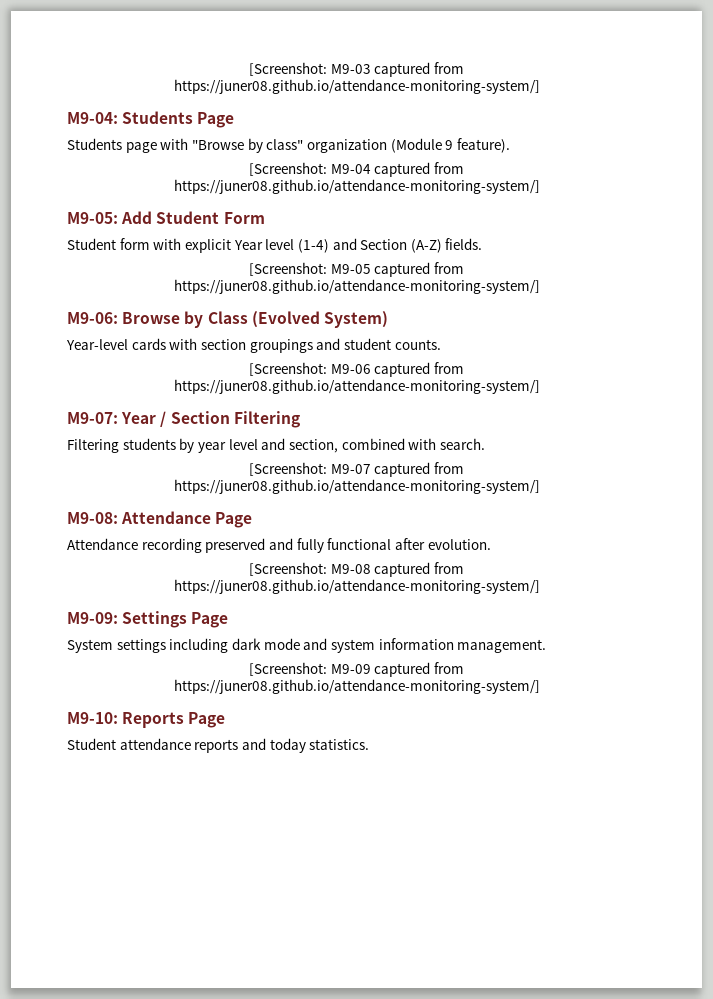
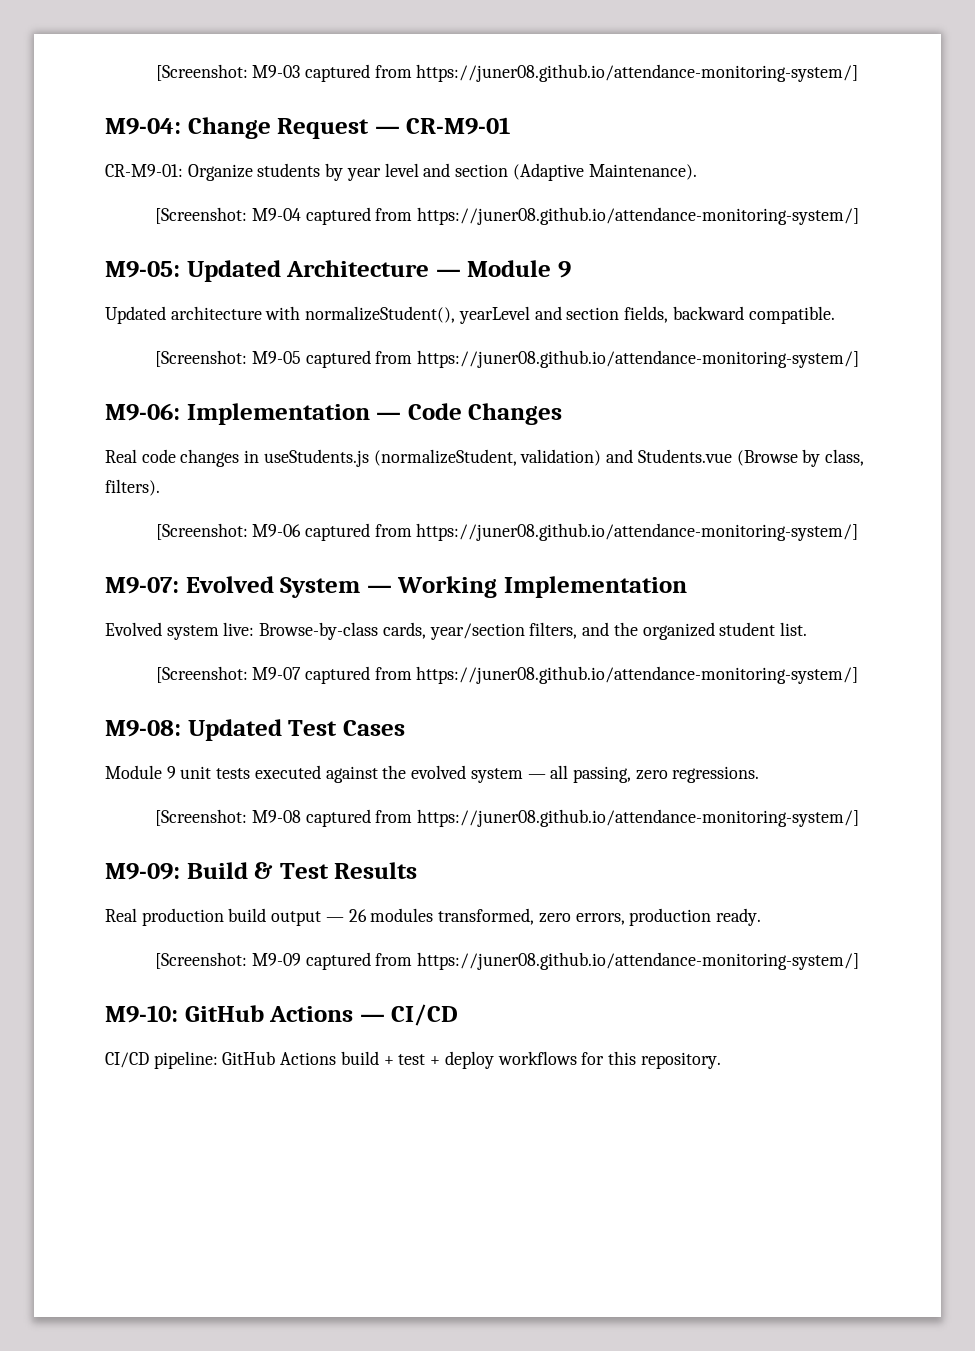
- M9-04: Students Page
- Students page with "Browse by class" organization (Module 9 feature).
+ M9-04: Change Request — CR-M9-01
+ CR-M9-01: Organize students by year level and section (Adaptive Maintenance).
- M9-05: Add Student Form
- Student form with explicit Year level (1-4) and Section (A-Z) fields.
+ M9-05: Updated Architecture — Module 9
+ Updated architecture with normalizeStudent(), yearLevel and section fields, backward compatible.
- M9-06: Browse by Class (Evolved System)
- Year-level cards with section groupings and student counts.
+ M9-06: Implementation — Code Changes
+ Real code changes in useStudents.js (normalizeStudent, validation) and Students.vue (Browse by class, filters).
- M9-07: Year / Section Filtering
- Filtering students by year level and section, combined with search.
+ M9-07: Evolved System — Working Implementation
+ Evolved system live: Browse-by-class cards, year/section filters, and the organized student list.
- M9-08: Attendance Page
- Attendance recording preserved and fully functional after evolution.
+ M9-08: Updated Test Cases
+ Module 9 unit tests executed against the evolved system — all passing, zero regressions.
- M9-09: Settings Page
- System settings including dark mode and system information management.
+ M9-09: Build & Test Results
+ Real production build output — 26 modules transformed, zero errors, production ready.
- M9-10: Reports Page
- Student attendance reports and today statistics.
+ M9-10: GitHub Actions — CI/CD
+ CI/CD pipeline: GitHub Actions build + test + deploy workflows for this repository.

